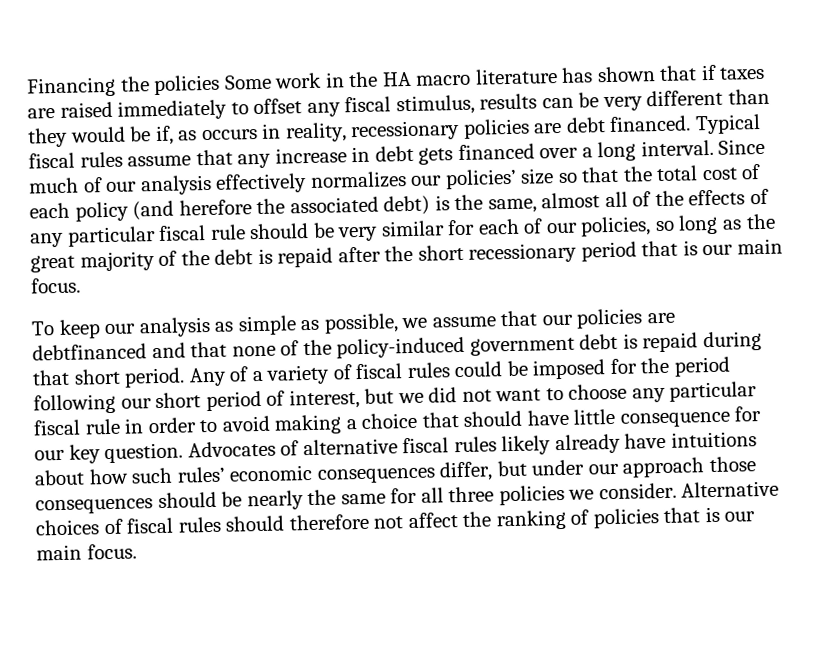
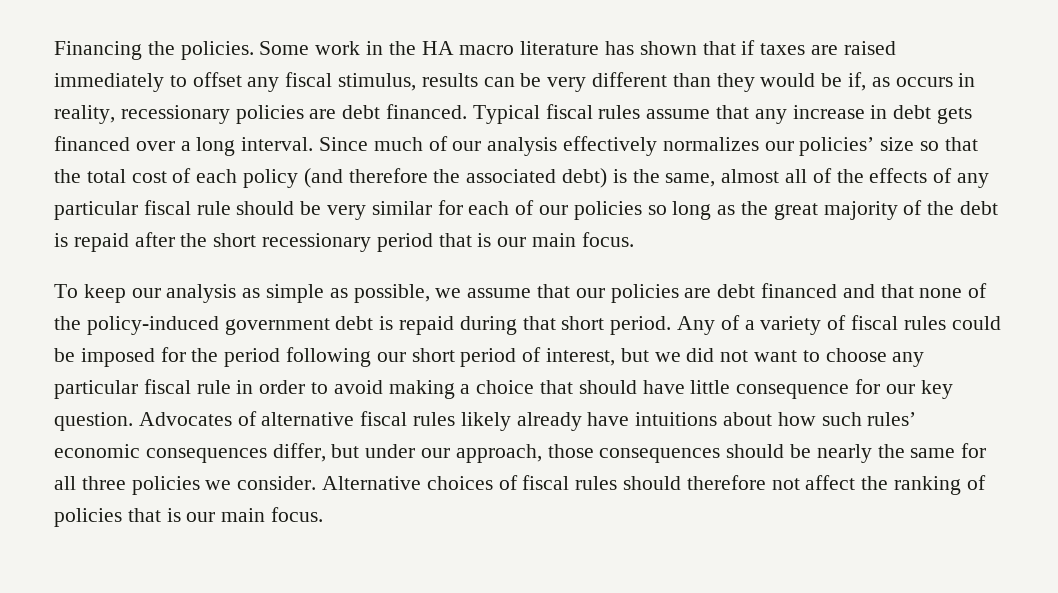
- Financing the policies Some work in the HA macro literature has shown that if taxes are raised immediately to offset any fiscal stimulus, results can be very different than they would be if, as occurs in reality, recessionary policies are debt financed.
+ Financing the policies. Some work in the HA macro literature has shown that if taxes are raised immediately to offset any fiscal stimulus, results can be very different than they would be if, as occurs in reality, recessionary policies are debt financed.
- Since much of our analysis effectively normalizes our policies’ size so that the total cost of each policy (and herefore the associated debt) is the same, almost all of the effects of any particular fiscal rule should be very similar for each of our policies, so long as the great majority of the debt is repaid after the short recessionary period that is our main focus.
+ Since much of our analysis effectively normalizes our policies’ size so that the total cost of each policy (and therefore the associated debt) is the same, almost all of the effects of any particular fiscal rule should be very similar for each of our policies so long as the great majority of the debt is repaid after the short recessionary period that is our main focus.
- To keep our analysis as simple as possible, we assume that our policies are debtfinanced and that none of the policy-induced government debt is repaid during that short period.
+ To keep our analysis as simple as possible, we assume that our policies are debt financed and that none of the policy-induced government debt is repaid during that short period.
- Advocates of alternative fiscal rules likely already have intuitions about how such rules’ economic consequences differ, but under our approach those consequences should be nearly the same for all three policies we consider.
+ Advocates of alternative fiscal rules likely already have intuitions about how such rules’ economic consequences differ, but under our approach, those consequences should be nearly the same for all three policies we consider.

